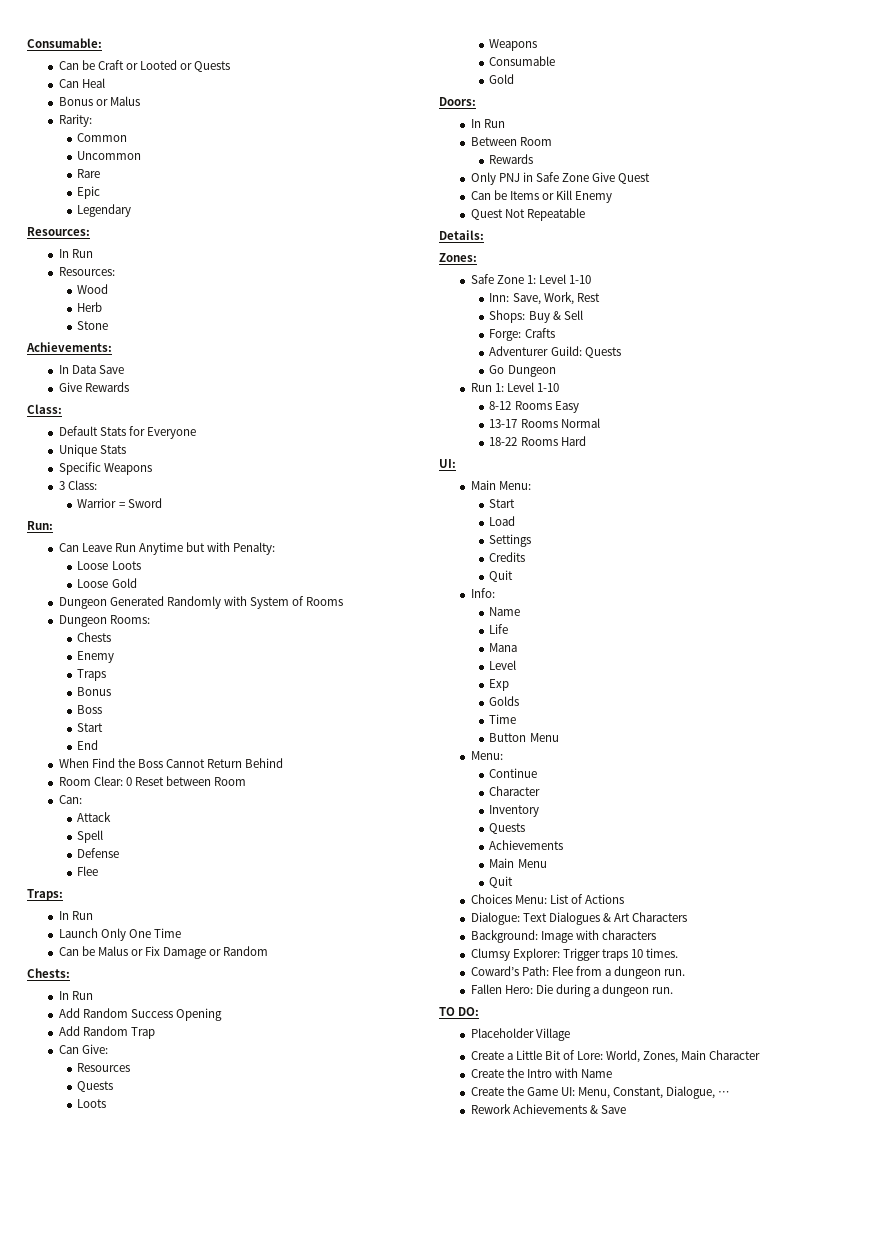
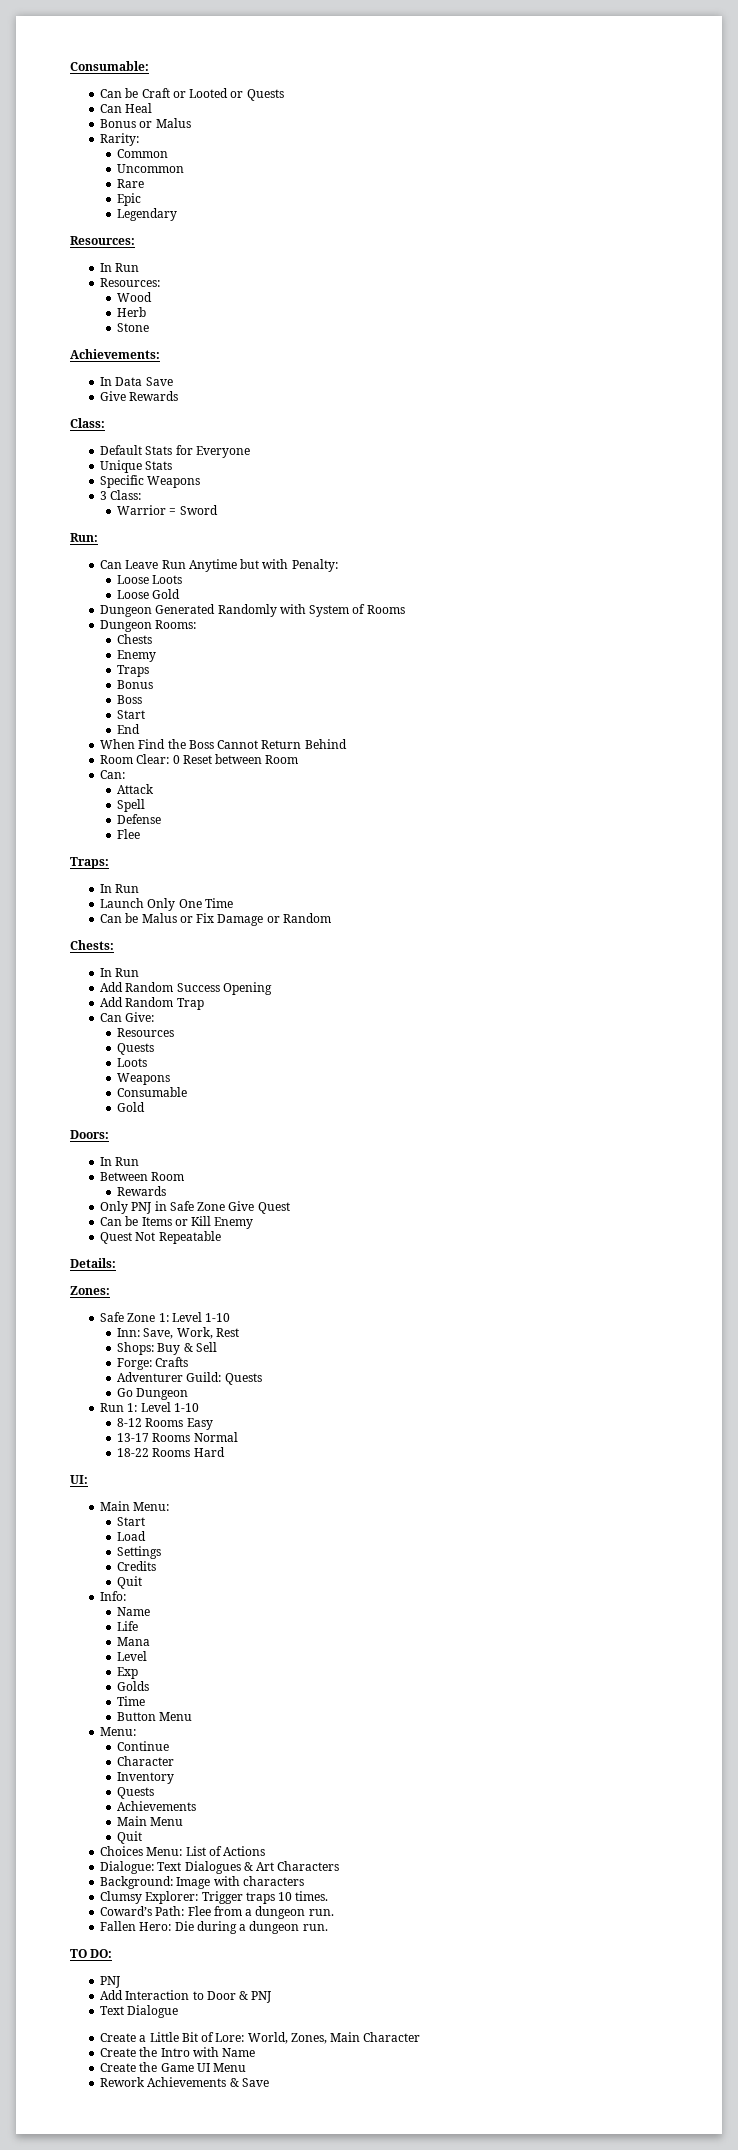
  TO DO:
- Placeholder Village
+ PNJ
+ Add Interaction to Door & PNJ
+ Text Dialogue
- Create the Game UI: Menu, Constant, Dialogue, …
+ Create the Game UI Menu

